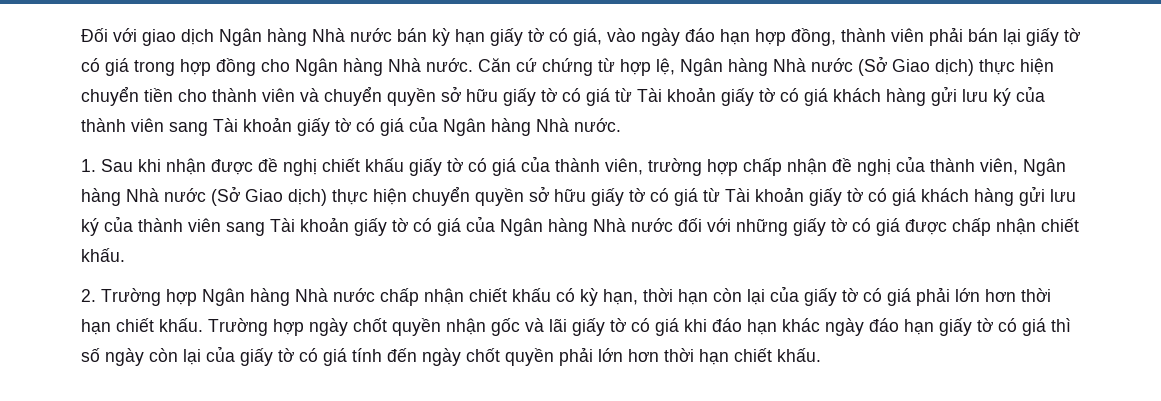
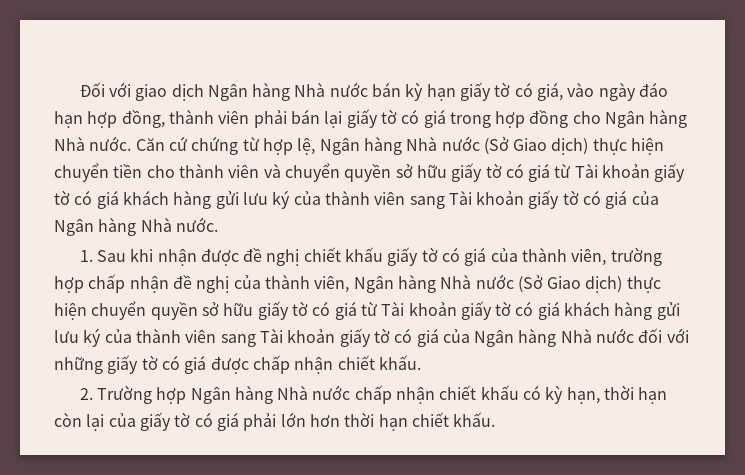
- Trường hợp ngày chốt quyền nhận gốc và lãi giấy tờ có giá khi đáo hạn khác ngày đáo hạn giấy tờ có giá thì số ngày còn lại của giấy tờ có giá tính đến ngày chốt quyền phải lớn hơn thời hạn chiết khấu.

